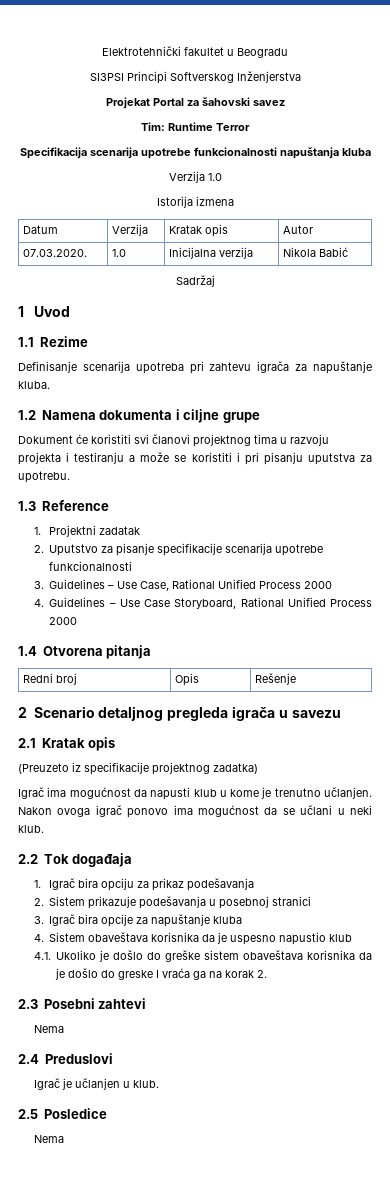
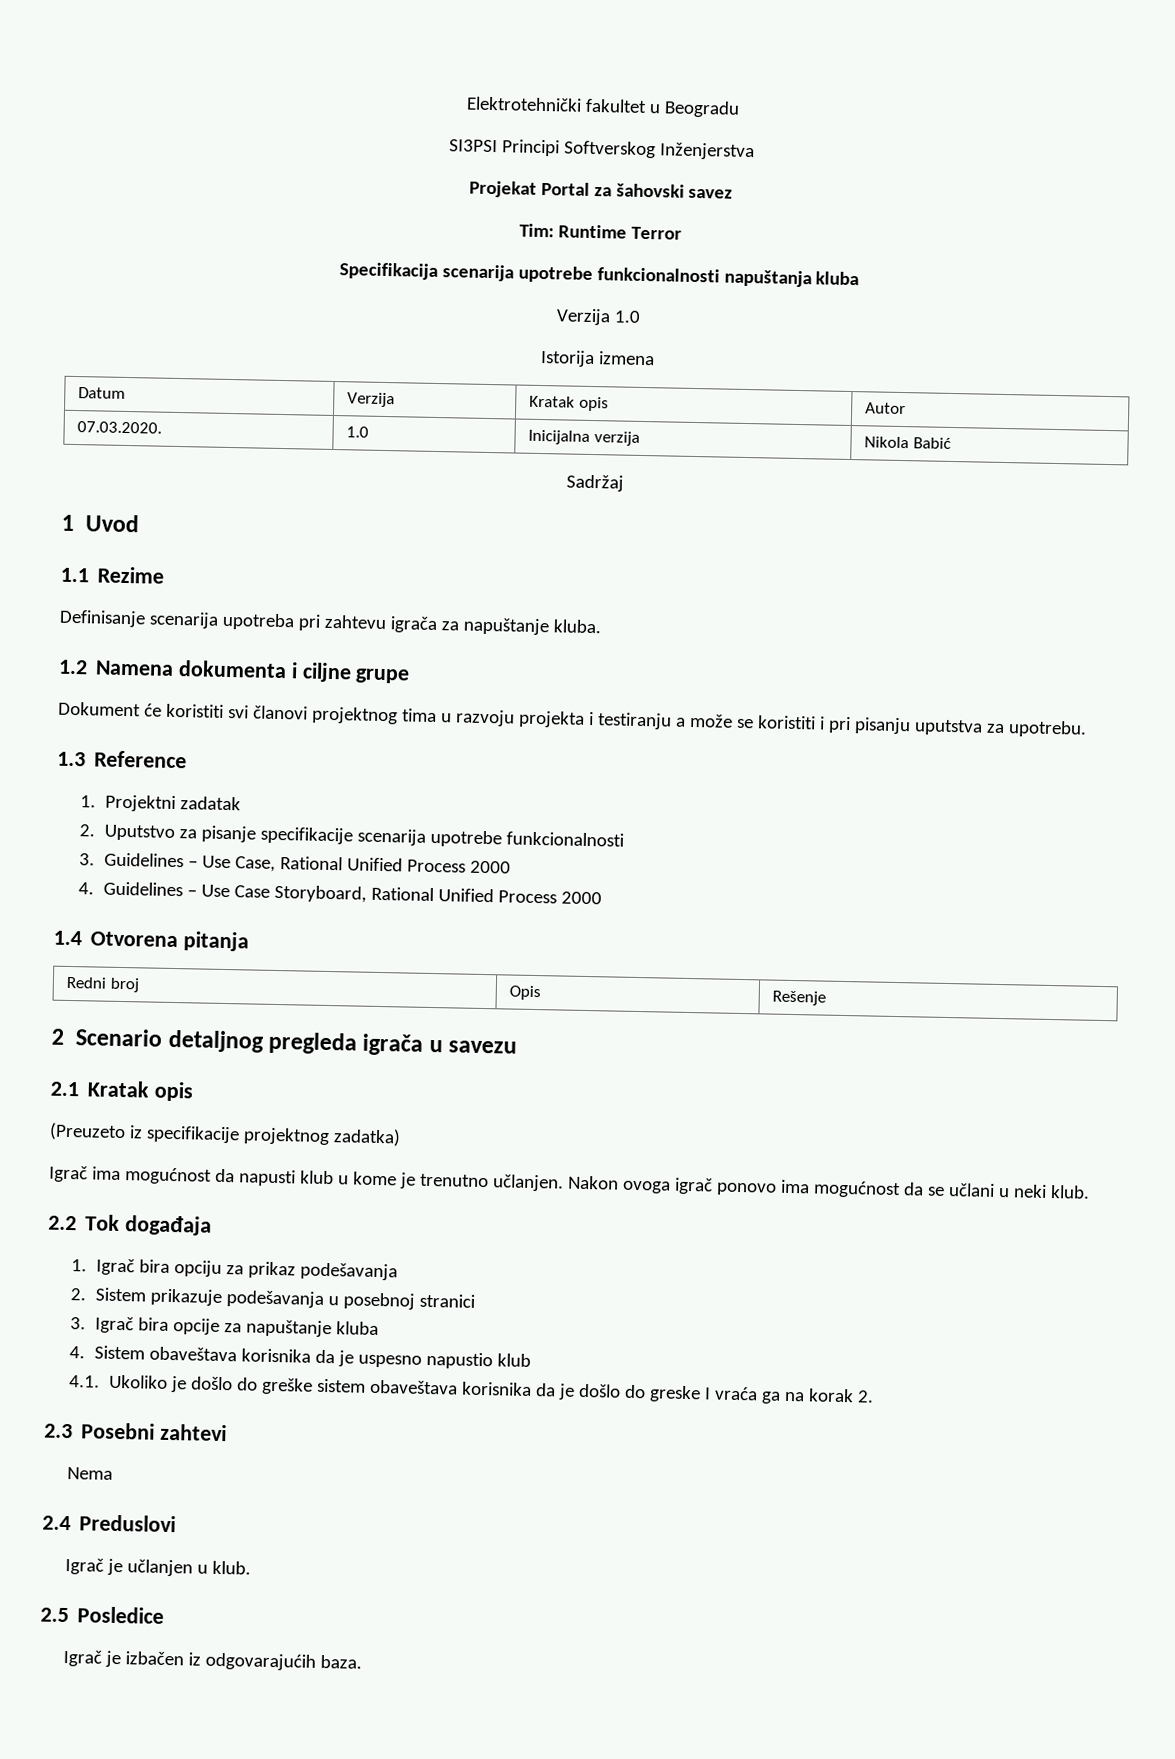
  2.5 Posledice
- Nema
+ Igrač je izbačen iz odgovarajućih baza.

